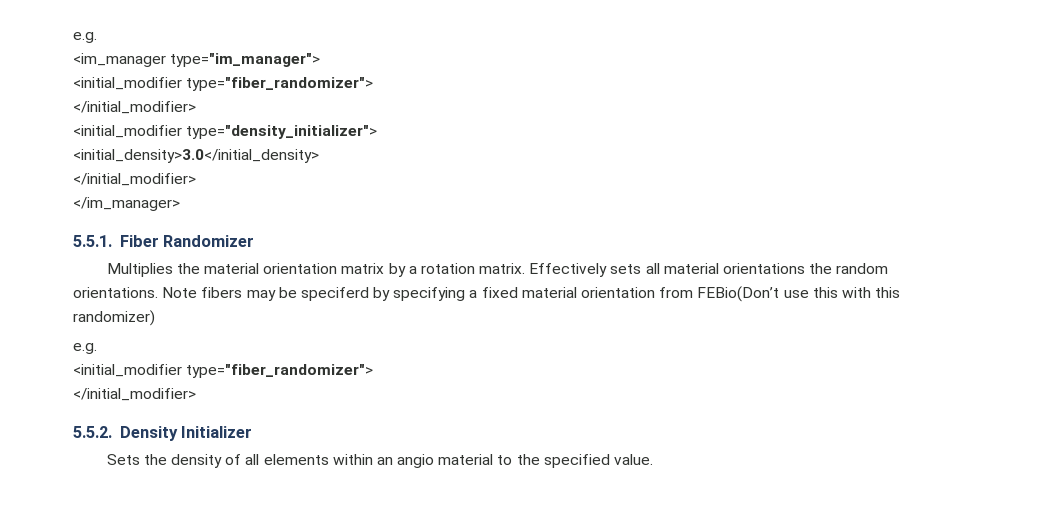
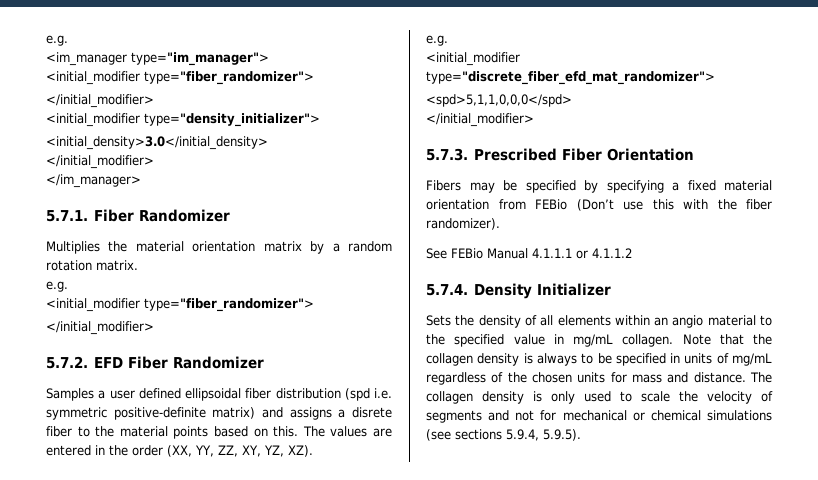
- 5.5.1. Fiber Randomizer
+ 5.7.1. Fiber Randomizer
- Multiplies the material orientation matrix by a rotation matrix. Effectively sets all material orientations the random orientations. Note fibers may be speciferd by specifying a fixed material orientation from FEBio(Don’t use this with this randomizer)
+ Multiplies the material orientation matrix by a random rotation matrix.
  e.g.
  <initial_modifier type="fiber_randomizer">
  </initial_modifier>
- 5.5.2. Density Initializer
+ 5.7.2. EFD Fiber Randomizer
+ Samples a user defined ellipsoidal fiber distribution (spd i.e. symmetric positive-definite matrix) and assigns a disrete fiber to the material points based on this. The values are entered in the order (XX, YY, ZZ, XY, YZ, XZ).
+ e.g.
+ <initial_modifier type="discrete_fiber_efd_mat_randomizer">
+ <spd>5,1,1,0,0,0</spd>
+ </initial_modifier>
+ 5.7.3. Prescribed Fiber Orientation
+ Fibers may be specified by specifying a fixed material orientation from FEBio (Don’t use this with the fiber randomizer).
+ See FEBio Manual 4.1.1.1 or 4.1.1.2
+ 5.7.4. Density Initializer
- Sets the density of all elements within an angio material to the specified value.
+ Sets the density of all elements within an angio material to the specified value in mg/mL collagen. Note that the collagen density is always to be specified in units of mg/mL regardless of the chosen units for mass and distance. The collagen density is only used to scale the velocity of segments and not for mechanical or chemical simulations (see sections 5.9.4, 5.9.5).

